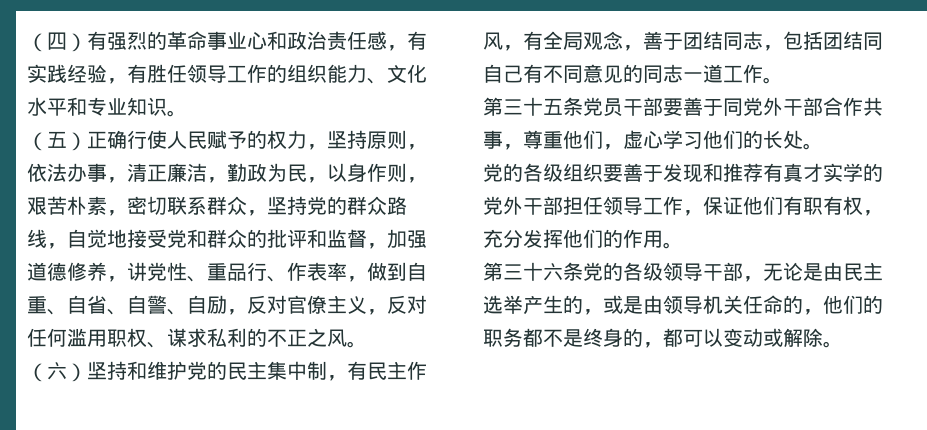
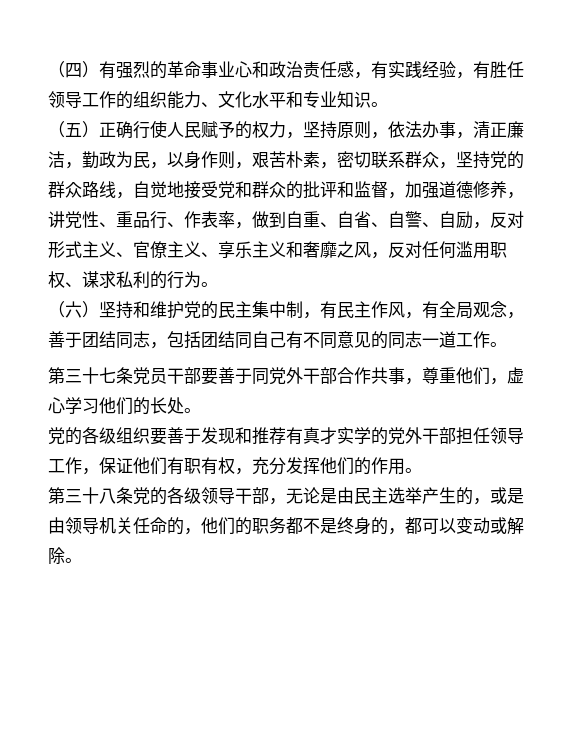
- （五）正确行使人民赋予的权力，坚持原则，依法办事，清正廉洁，勤政为民，以身作则，艰苦朴素，密切联系群众，坚持党的群众路线，自觉地接受党和群众的批评和监督，加强道德修养，讲党性、重品行、作表率，做到自重、自省、自警、自励，反对官僚主义，反对任何滥用职权、谋求私利的不正之风。
+ （五）正确行使人民赋予的权力，坚持原则，依法办事，清正廉洁，勤政为民，以身作则，艰苦朴素，密切联系群众，坚持党的群众路线，自觉地接受党和群众的批评和监督，加强道德修养，讲党性、重品行、作表率，做到自重、自省、自警、自励，反对形式主义、官僚主义、享乐主义和奢靡之风，反对任何滥用职权、谋求私利的行为。
- 第三十五条党员干部要善于同党外干部合作共事，尊重他们，虚心学习他们的长处。
+ 第三十七条党员干部要善于同党外干部合作共事，尊重他们，虚心学习他们的长处。
- 第三十六条党的各级领导干部，无论是由民主选举产生的，或是由领导机关任命的，他们的职务都不是终身的，都可以变动或解除。
+ 第三十八条党的各级领导干部，无论是由民主选举产生的，或是由领导机关任命的，他们的职务都不是终身的，都可以变动或解除。

